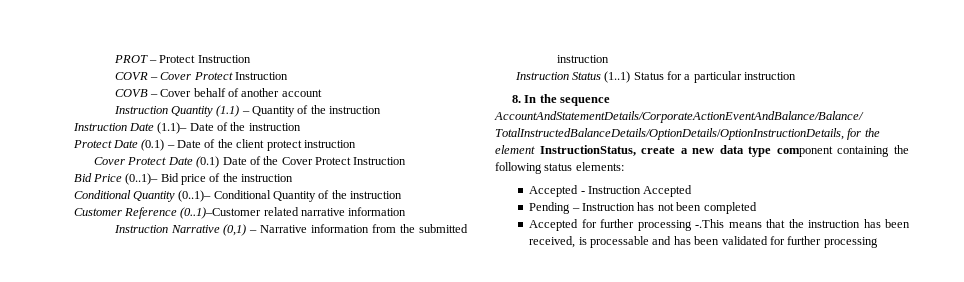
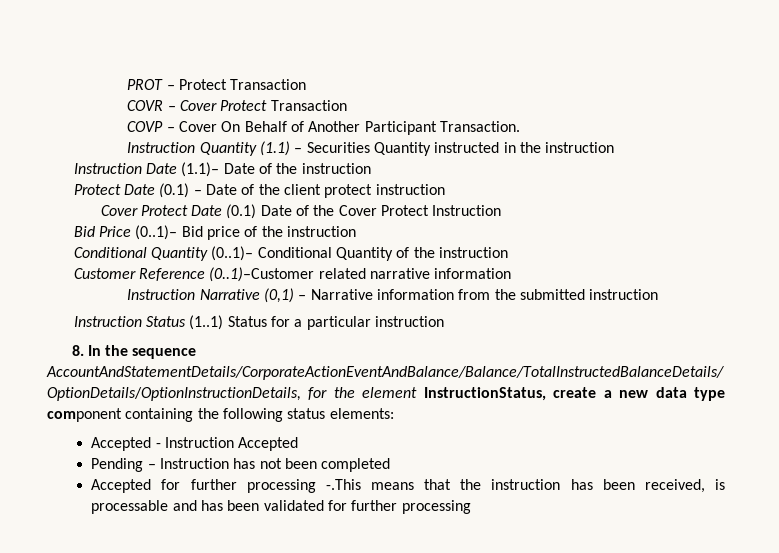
- PROT – Protect Instruction
+ PROT – Protect Transaction
- COVR – Cover Protect Instruction
- COVB – Cover behalf of another account
+ COVR – Cover Protect Transaction
+ COVP – Cover On Behalf of Another Participant Transaction.
- Instruction Quantity (1.1) – Quantity of the instruction
+ Instruction Quantity (1.1) – Securities Quantity instructed in the instruction

